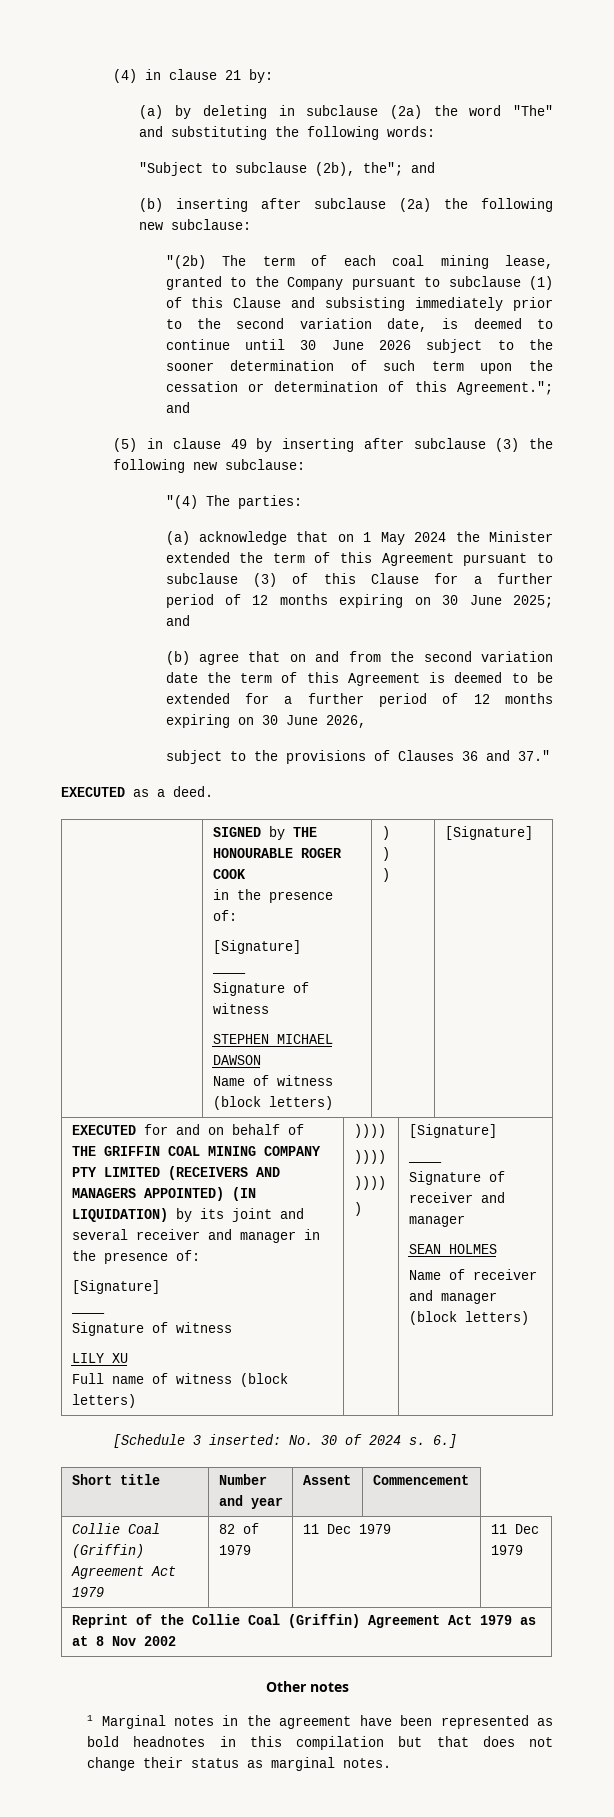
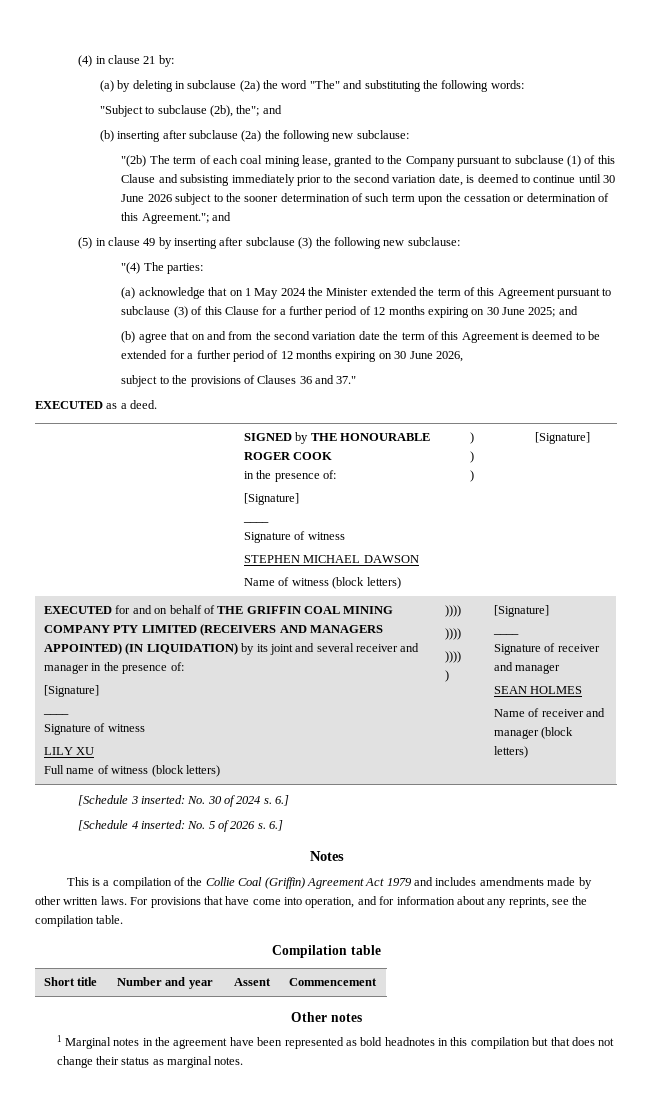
+ [Schedule 4 inserted: No. 5 of 2026 s. 6.]
+ Notes
+ This is a compilation of the Collie Coal (Griffin) Agreement Act 1979 and includes amendments made by other written laws. For provisions that have come into operation, and for information about any reprints, see the compilation table.
+ Compilation table
- Collie Coal (Griffin) Agreement Act 1979 | 82 of 1979 | 11 Dec 1979 | 11 Dec 1979
- Reprint of the Collie Coal (Griffin) Agreement Act 1979 as at 8 Nov 2002

